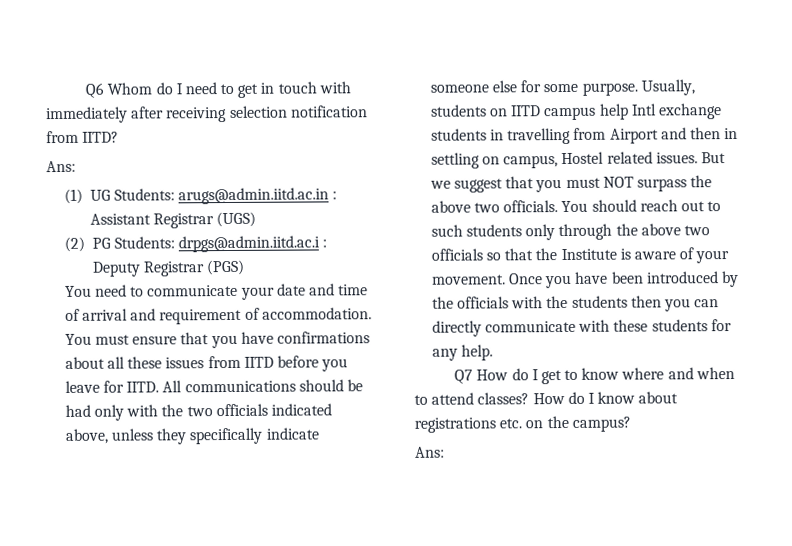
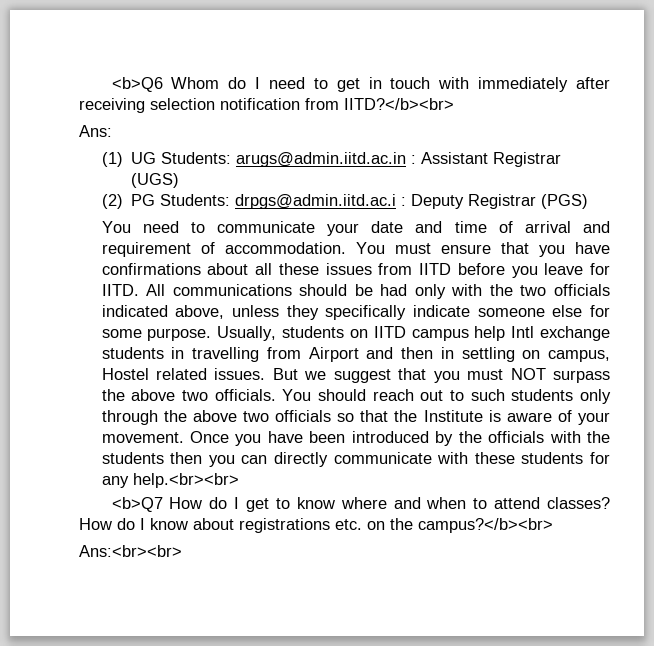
- Q6 Whom do I need to get in touch with immediately after receiving selection notification from IITD?
+ <b>Q6 Whom do I need to get in touch with immediately after receiving selection notification from IITD?</b><br>
- Once you have been introduced by the officials with the students then you can directly communicate with these students for any help.
- Q7 How do I get to know where and when to attend classes?
+ Once you have been introduced by the officials with the students then you can directly communicate with these students for any help.<br><br>
+ <b>Q7 How do I get to know where and when to attend classes?
- How do I know about registrations etc. on the campus?
- Ans:
+ How do I know about registrations etc. on the campus?</b><br>
+ Ans:<br><br>

